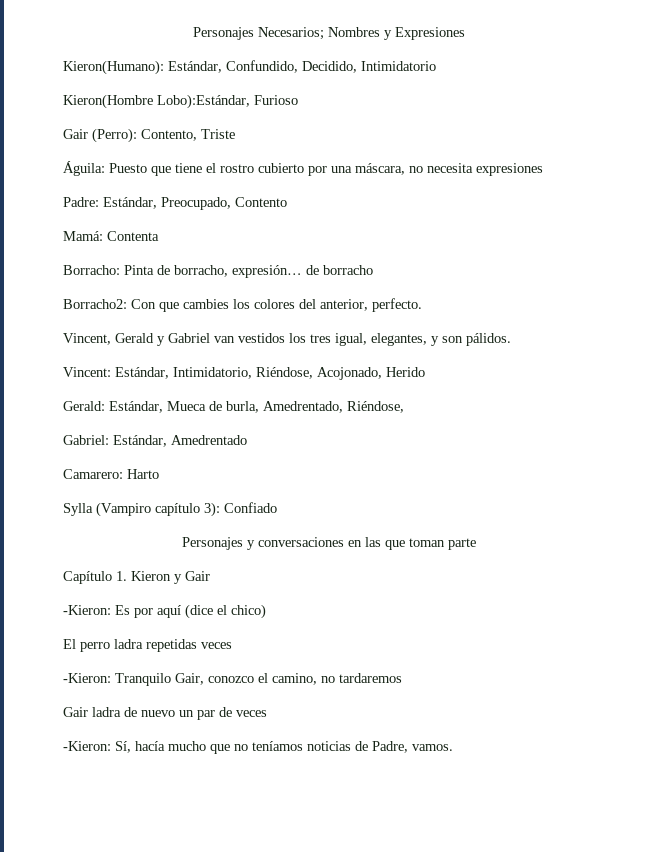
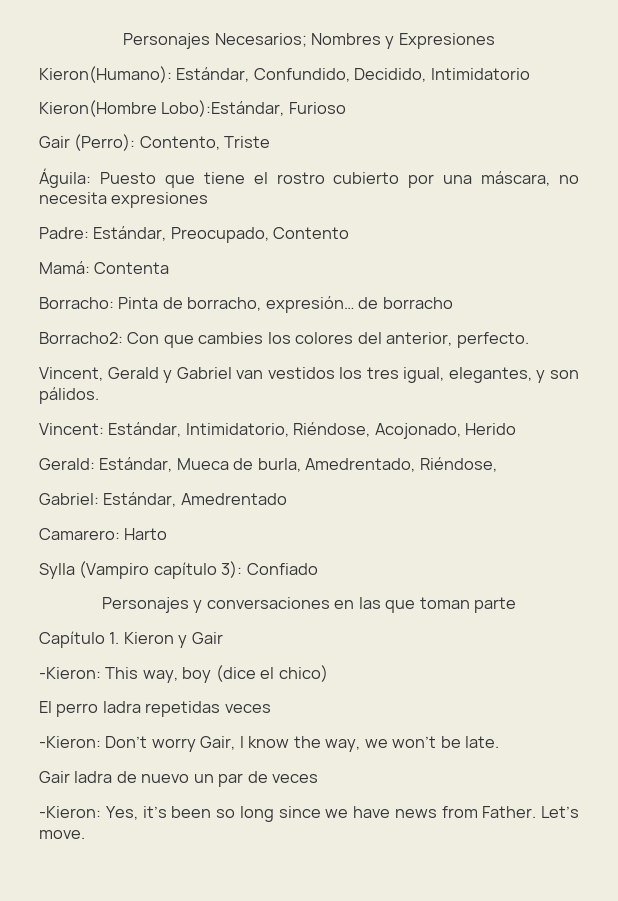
- -Kieron: Es por aquí (dice el chico)
+ -Kieron: This way, boy (dice el chico)
- -Kieron: Tranquilo Gair, conozco el camino, no tardaremos
+ -Kieron: Don’t worry Gair, I know the way, we won’t be late.
- -Kieron: Sí, hacía mucho que no teníamos noticias de Padre, vamos.
+ -Kieron: Yes, it’s been so long since we have news from Father. Let’s move.

